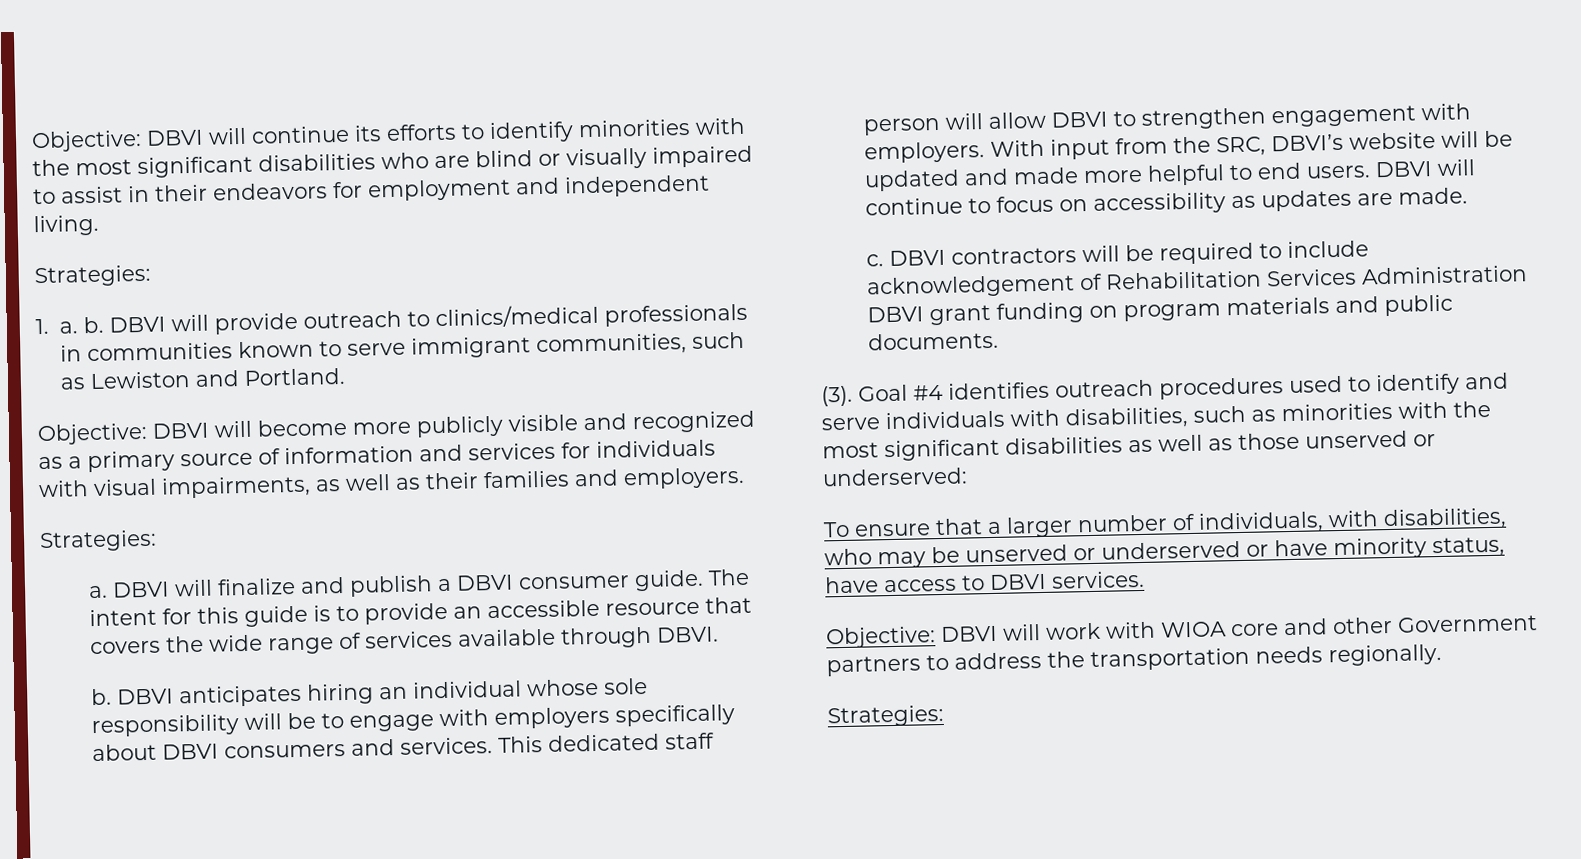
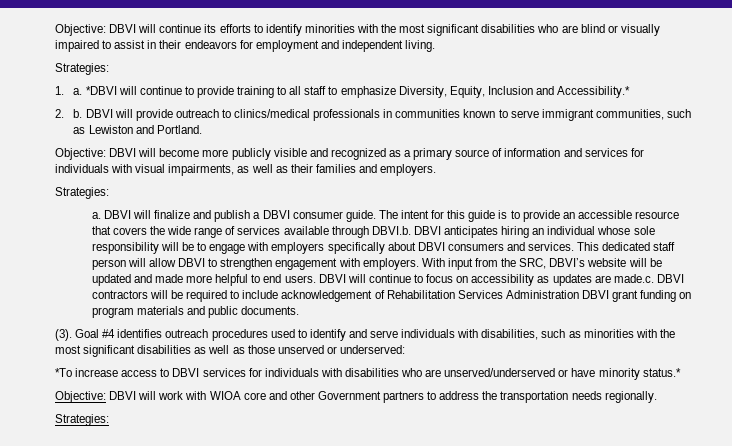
- 1. a. b.
+ 1. a. *DBVI will continue to provide training to all staff to emphasize Diversity, Equity, Inclusion and Accessibility.*
+ 2. b.
- The intent for this guide is to provide an accessible resource that covers the wide range of services available through DBVI.
- b. DBVI anticipates hiring an individual whose sole responsibility will be to engage with employers specifically about DBVI consumers and services.
+ The intent for this guide is to provide an accessible resource that covers the wide range of services available through DBVI.b. DBVI anticipates hiring an individual whose sole responsibility will be to engage with employers specifically about DBVI consumers and services.
- DBVI will continue to focus on accessibility as updates are made.
- c. DBVI contractors will be required to include acknowledgement of Rehabilitation Services Administration DBVI grant funding on program materials and public documents.
+ DBVI will continue to focus on accessibility as updates are made.c. DBVI contractors will be required to include acknowledgement of Rehabilitation Services Administration DBVI grant funding on program materials and public documents.
- To ensure that a larger number of individuals, with disabilities, who may be unserved or underserved or have minority status, have access to DBVI services.
+ *To increase access to DBVI services for individuals with disabilities who are unserved/underserved or have minority status.*

